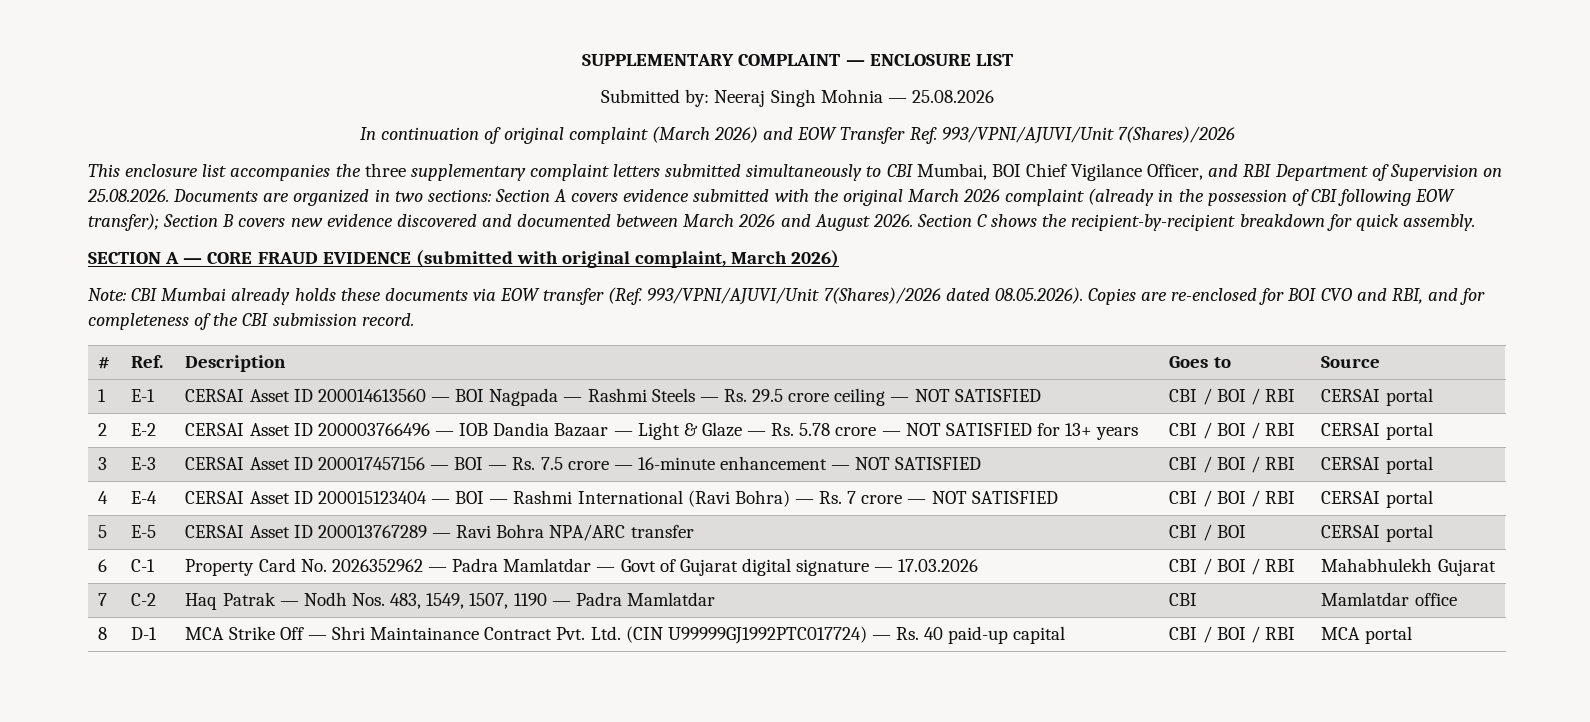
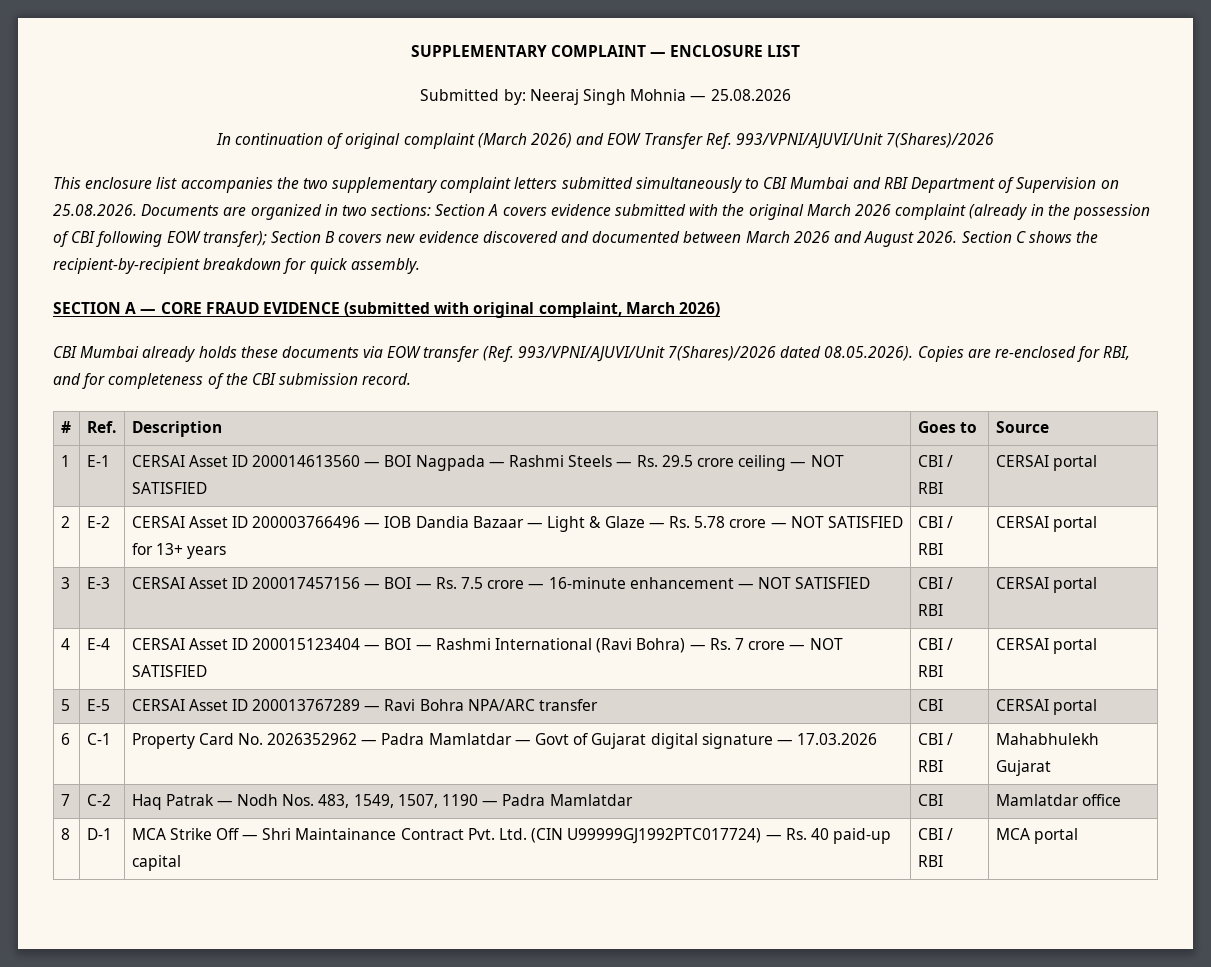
- This enclosure list accompanies the three supplementary complaint letters submitted simultaneously to CBI Mumbai, BOI Chief Vigilance Officer, and RBI Department of Supervision on 25.08.2026. Documents are organized in two sections: Section A covers evidence submitted with the original March 2026 complaint (already in the possession of CBI following EOW transfer); Section B covers new evidence discovered and documented between March 2026 and August 2026.
+ This enclosure list accompanies the two supplementary complaint letters submitted simultaneously to CBI Mumbai and RBI Department of Supervision on 25.08.2026. Documents are organized in two sections: Section A covers evidence submitted with the original March 2026 complaint (already in the possession of CBI following EOW transfer); Section B covers new evidence discovered and documented between March 2026 and August 2026.
- Note: CBI Mumbai already holds these documents via EOW transfer (Ref. 993/VPNI/AJUVI/Unit 7(Shares)/2026 dated 08.05.2026). Copies are re-enclosed for BOI CVO and RBI, and for completeness of the CBI submission record.
+ CBI Mumbai already holds these documents via EOW transfer (Ref. 993/VPNI/AJUVI/Unit 7(Shares)/2026 dated 08.05.2026). Copies are re-enclosed for RBI, and for completeness of the CBI submission record.
- 1 | E-1 | CERSAI Asset ID 200014613560 — BOI Nagpada — Rashmi Steels — Rs. 29.5 crore ceiling — NOT SATISFIED | CBI / BOI / RBI | CERSAI portal
+ 1 | E-1 | CERSAI Asset ID 200014613560 — BOI Nagpada — Rashmi Steels — Rs. 29.5 crore ceiling — NOT SATISFIED | CBI / RBI | CERSAI portal
- 2 | E-2 | CERSAI Asset ID 200003766496 — IOB Dandia Bazaar — Light & Glaze — Rs. 5.78 crore — NOT SATISFIED for 13+ years | CBI / BOI / RBI | CERSAI portal
+ 2 | E-2 | CERSAI Asset ID 200003766496 — IOB Dandia Bazaar — Light & Glaze — Rs. 5.78 crore — NOT SATISFIED for 13+ years | CBI / RBI | CERSAI portal
- 3 | E-3 | CERSAI Asset ID 200017457156 — BOI — Rs. 7.5 crore — 16-minute enhancement — NOT SATISFIED | CBI / BOI / RBI | CERSAI portal
+ 3 | E-3 | CERSAI Asset ID 200017457156 — BOI — Rs. 7.5 crore — 16-minute enhancement — NOT SATISFIED | CBI / RBI | CERSAI portal
- 4 | E-4 | CERSAI Asset ID 200015123404 — BOI — Rashmi International (Ravi Bohra) — Rs. 7 crore — NOT SATISFIED | CBI / BOI / RBI | CERSAI portal
+ 4 | E-4 | CERSAI Asset ID 200015123404 — BOI — Rashmi International (Ravi Bohra) — Rs. 7 crore — NOT SATISFIED | CBI / RBI | CERSAI portal
- 5 | E-5 | CERSAI Asset ID 200013767289 — Ravi Bohra NPA/ARC transfer | CBI / BOI | CERSAI portal
+ 5 | E-5 | CERSAI Asset ID 200013767289 — Ravi Bohra NPA/ARC transfer | CBI | CERSAI portal
- 6 | C-1 | Property Card No. 2026352962 — Padra Mamlatdar — Govt of Gujarat digital signature — 17.03.2026 | CBI / BOI / RBI | Mahabhulekh Gujarat
+ 6 | C-1 | Property Card No. 2026352962 — Padra Mamlatdar — Govt of Gujarat digital signature — 17.03.2026 | CBI / RBI | Mahabhulekh Gujarat
- 8 | D-1 | MCA Strike Off — Shri Maintainance Contract Pvt. Ltd. (CIN U99999GJ1992PTC017724) — Rs. 40 paid-up capital | CBI / BOI / RBI | MCA portal
+ 8 | D-1 | MCA Strike Off — Shri Maintainance Contract Pvt. Ltd. (CIN U99999GJ1992PTC017724) — Rs. 40 paid-up capital | CBI / RBI | MCA portal

